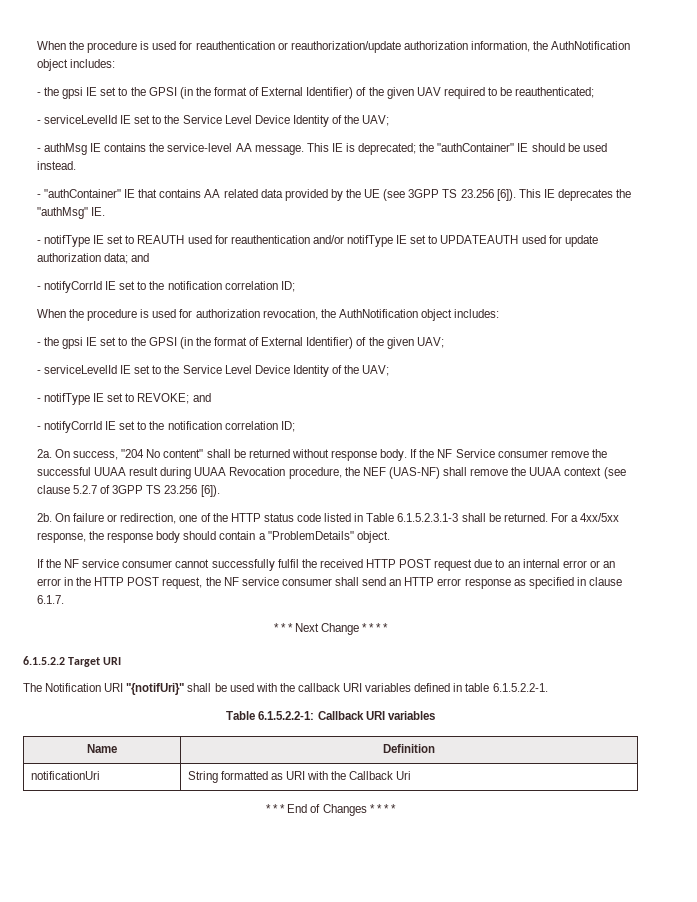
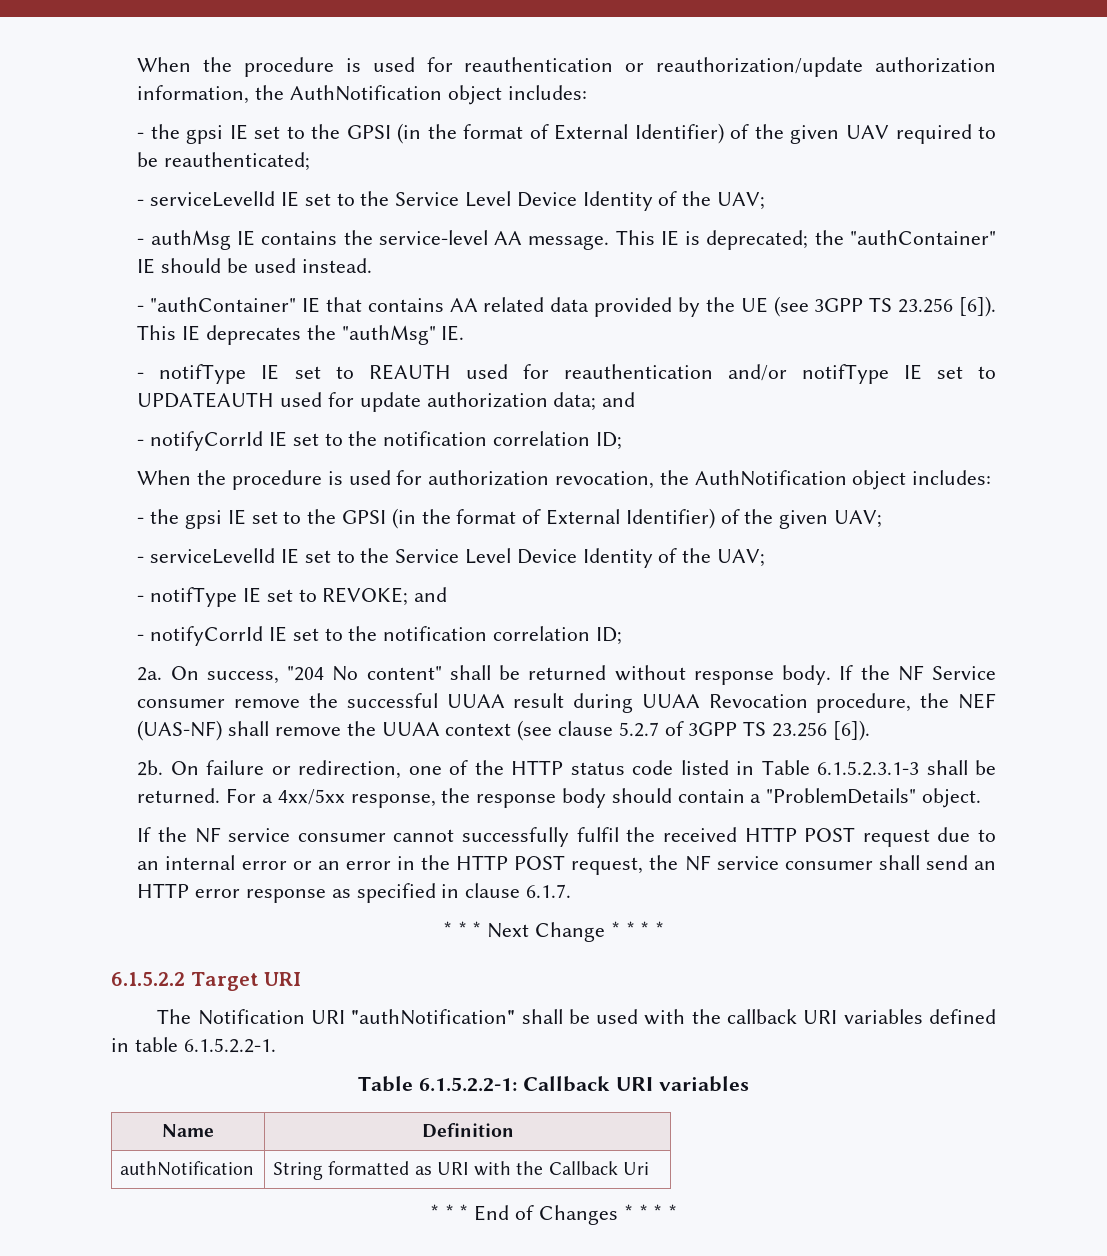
- The Notification URI "{notifUri}" shall be used with the callback URI variables defined in table 6.1.5.2.2-1.
+ The Notification URI "authNotification" shall be used with the callback URI variables defined in table 6.1.5.2.2-1.
- notificationUri | String formatted as URI with the Callback Uri
+ authNotification | String formatted as URI with the Callback Uri

